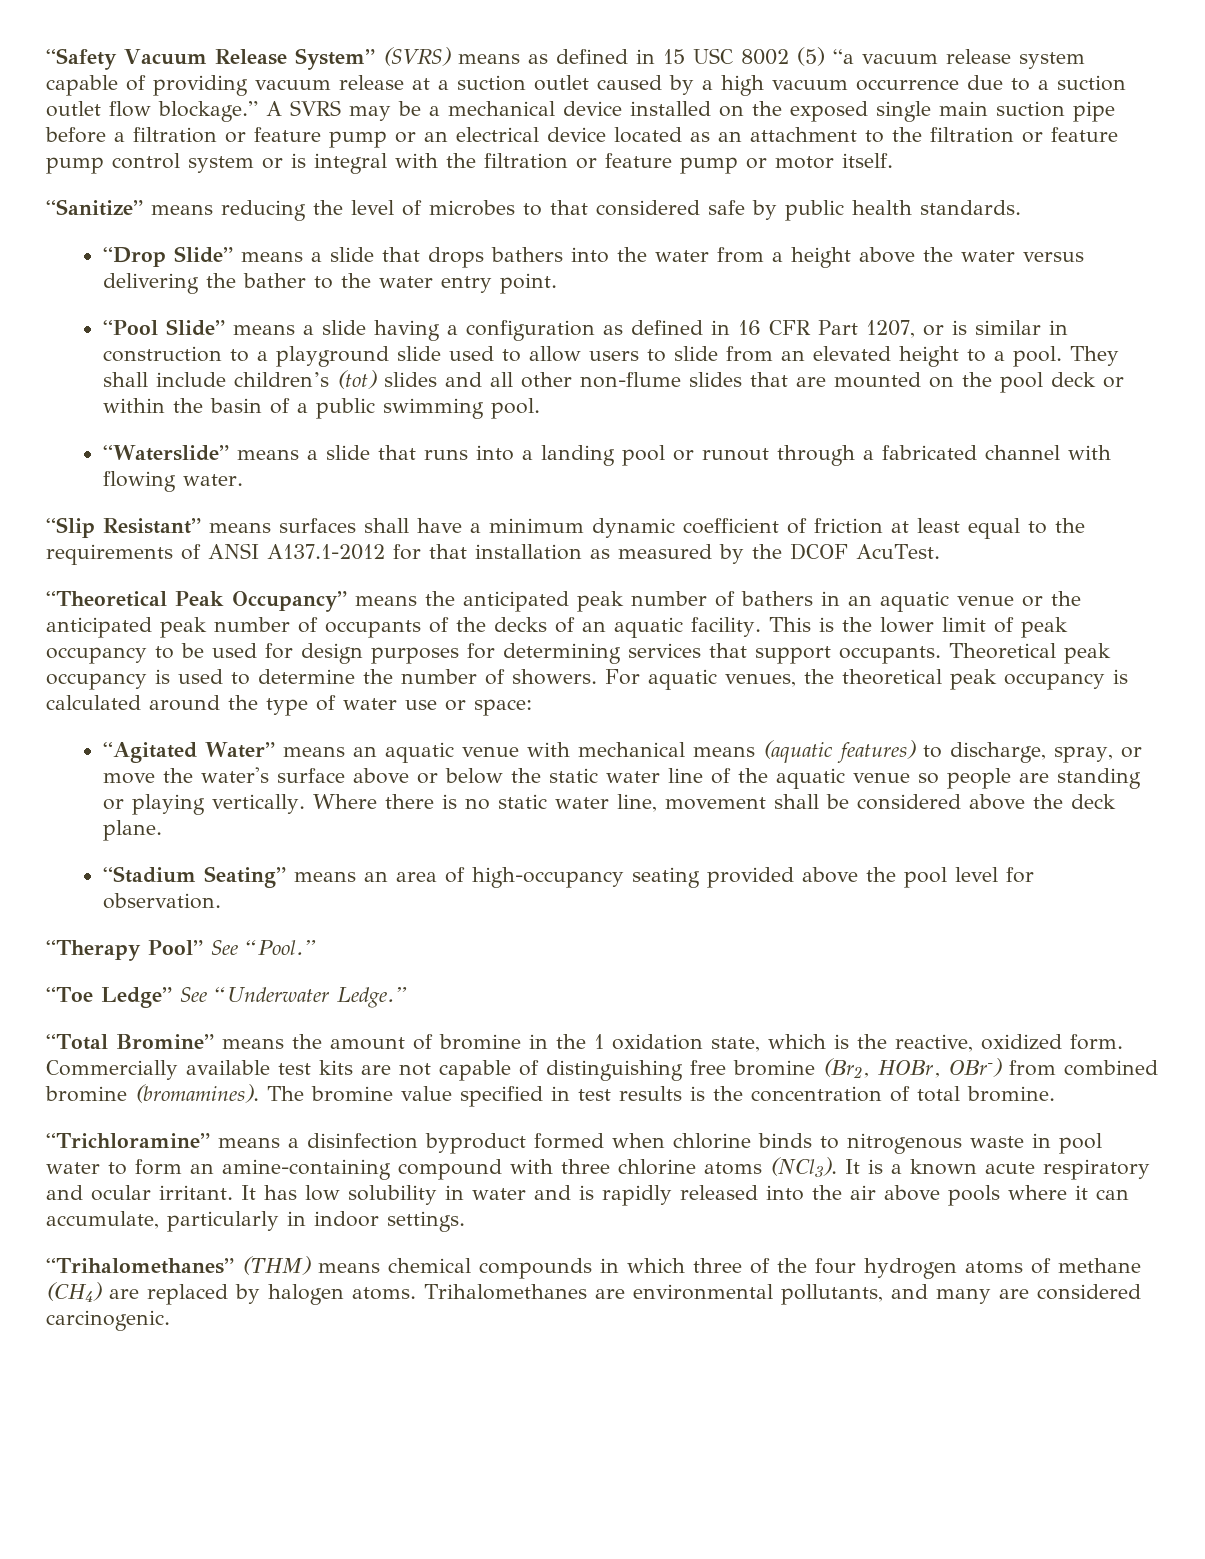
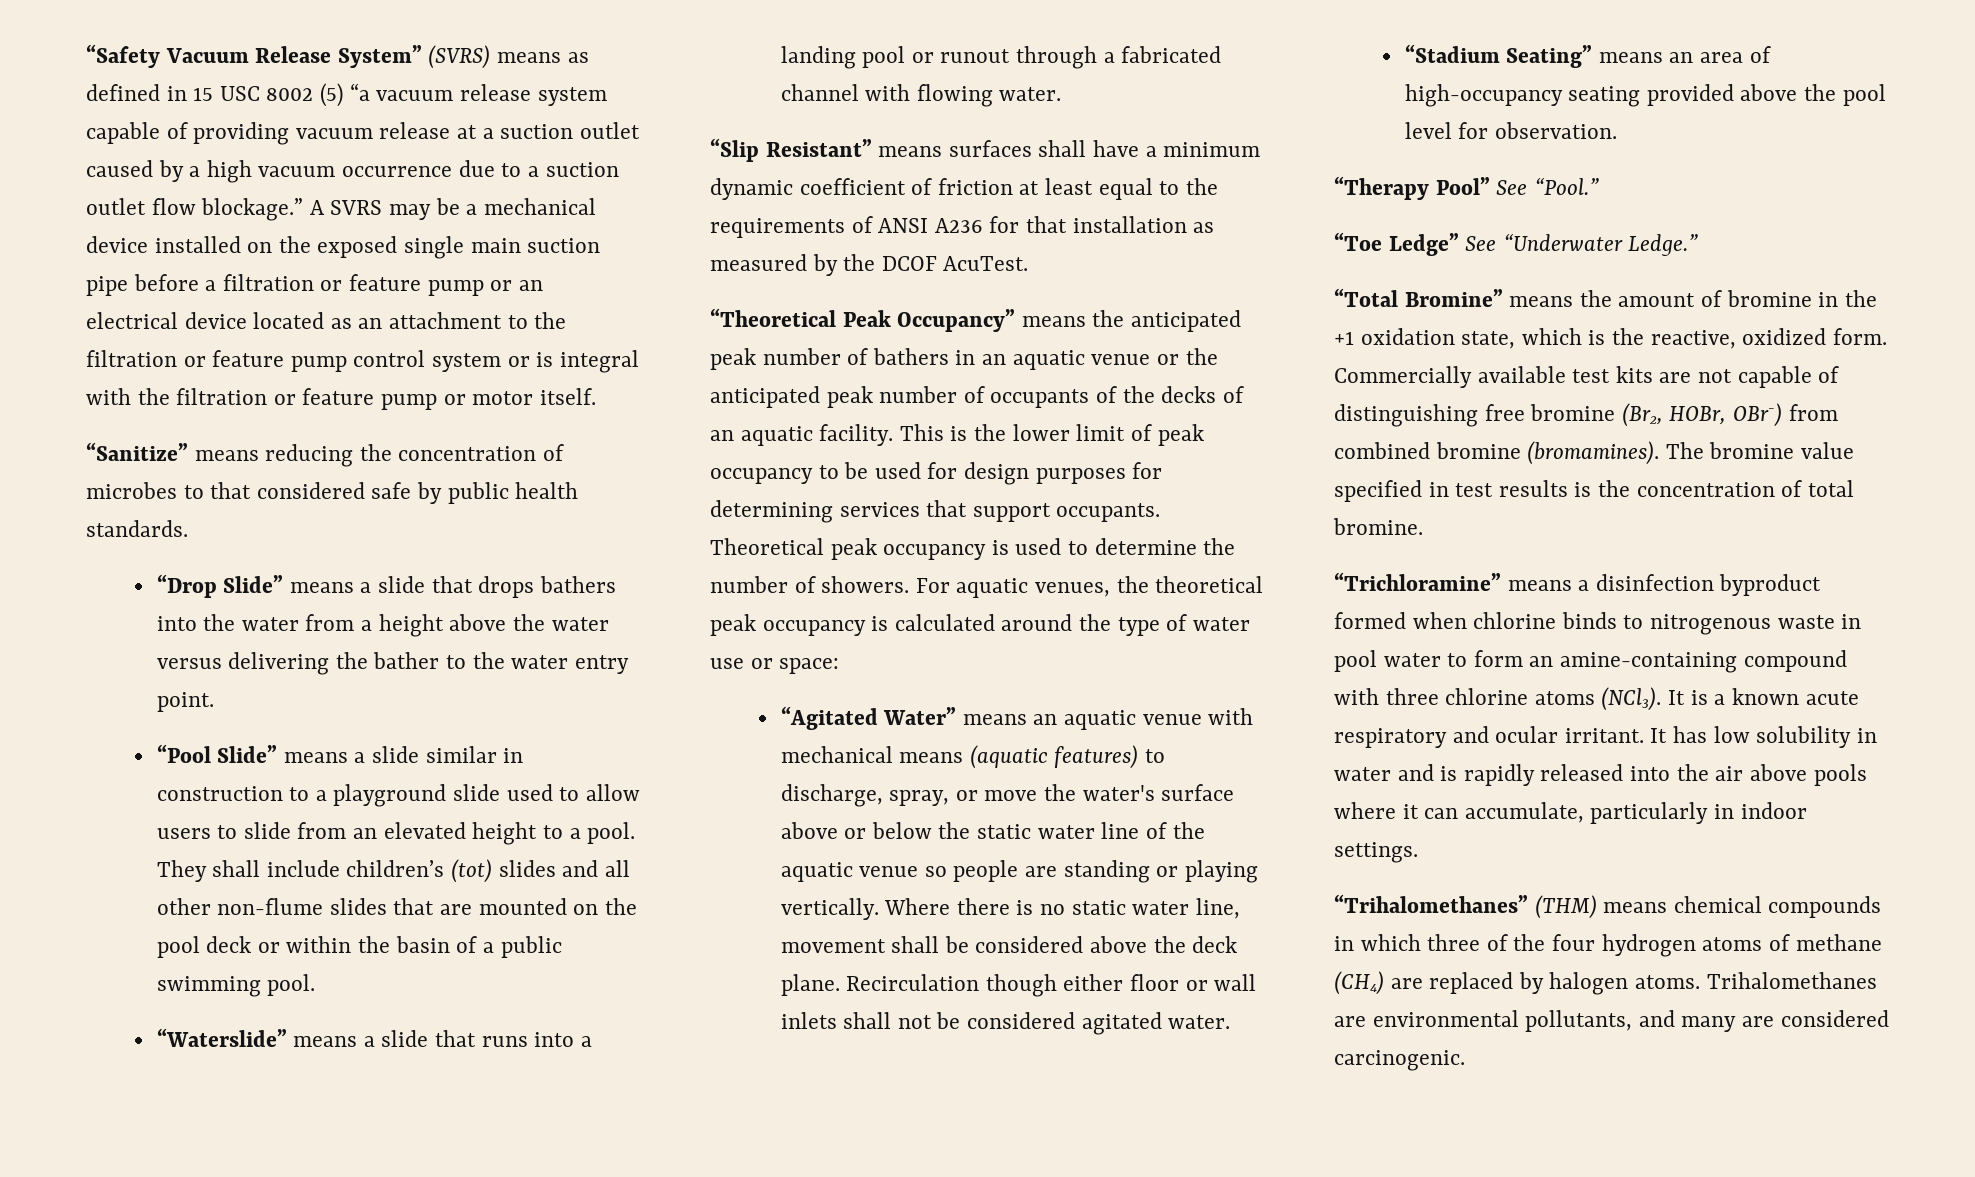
- “Sanitize” means reducing the level of microbes to that considered safe by public health standards.
+ “Sanitize” means reducing the concentration of microbes to that considered safe by public health standards.
- “Pool Slide” means a slide having a configuration as defined in 16 CFR Part 1207, or is similar in construction to a playground slide used to allow users to slide from an elevated height to a pool.
+ “Pool Slide” means a slide similar in construction to a playground slide used to allow users to slide from an elevated height to a pool.
- “Slip Resistant” means surfaces shall have a minimum dynamic coefficient of friction at least equal to the requirements of ANSI A137.1-2012 for that installation as measured by the DCOF AcuTest.
+ “Slip Resistant” means surfaces shall have a minimum dynamic coefficient of friction at least equal to the requirements of ANSI A236 for that installation as measured by the DCOF AcuTest.
+ Recirculation though either floor or wall inlets shall not be considered agitated water.
- “Total Bromine” means the amount of bromine in the 1 oxidation state, which is the reactive, oxidized form.
+ “Total Bromine” means the amount of bromine in the +1 oxidation state, which is the reactive, oxidized form.

